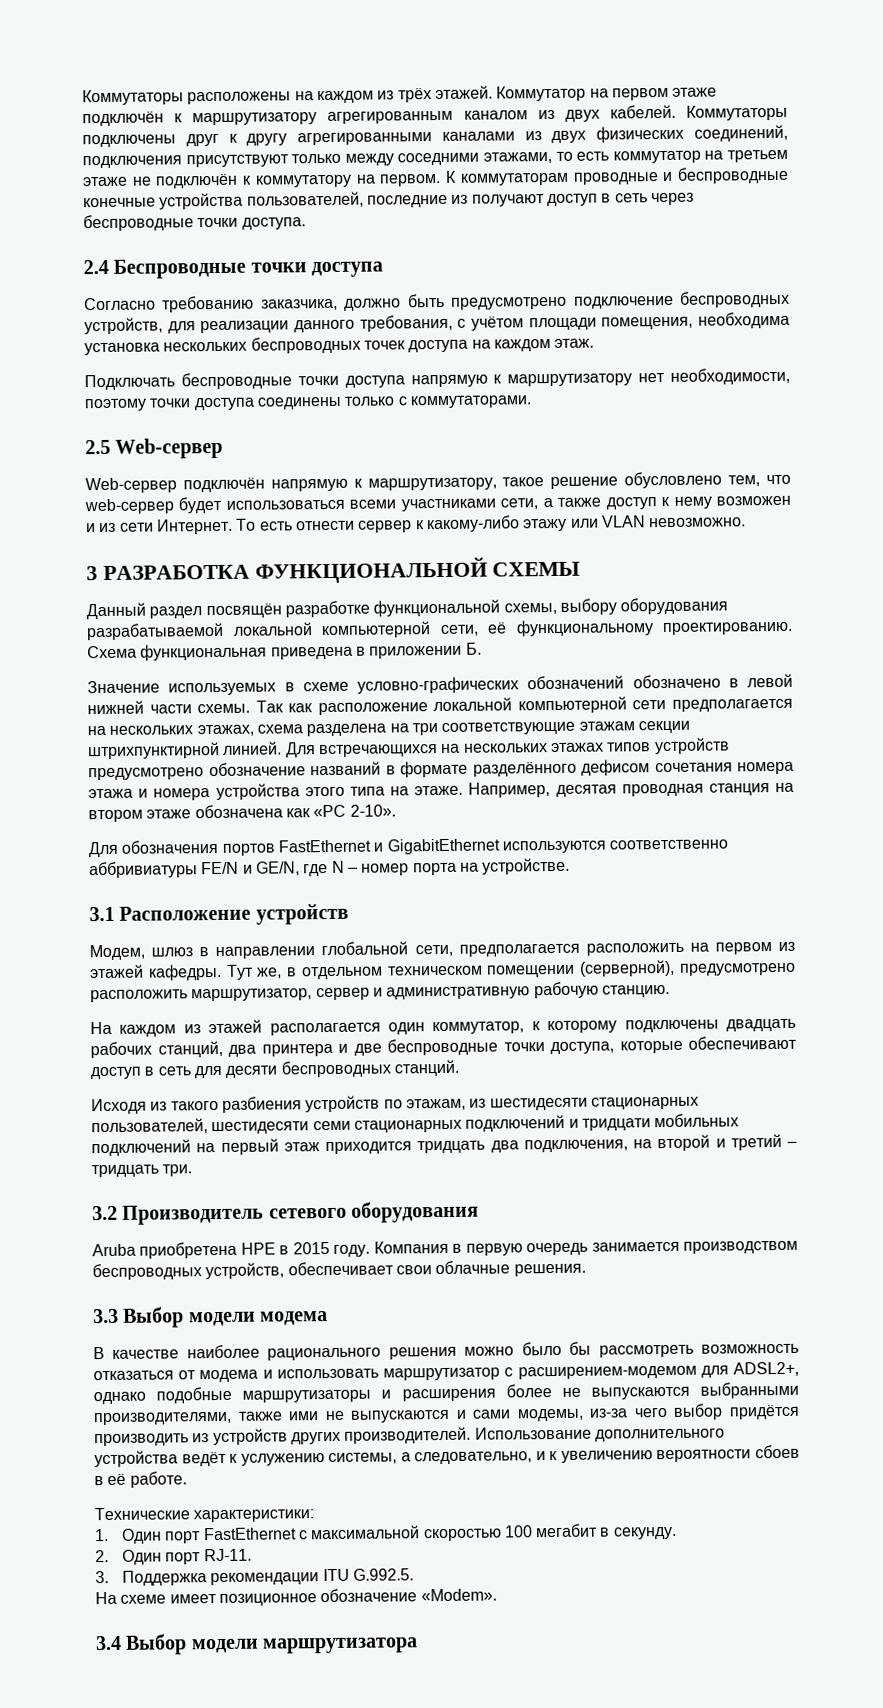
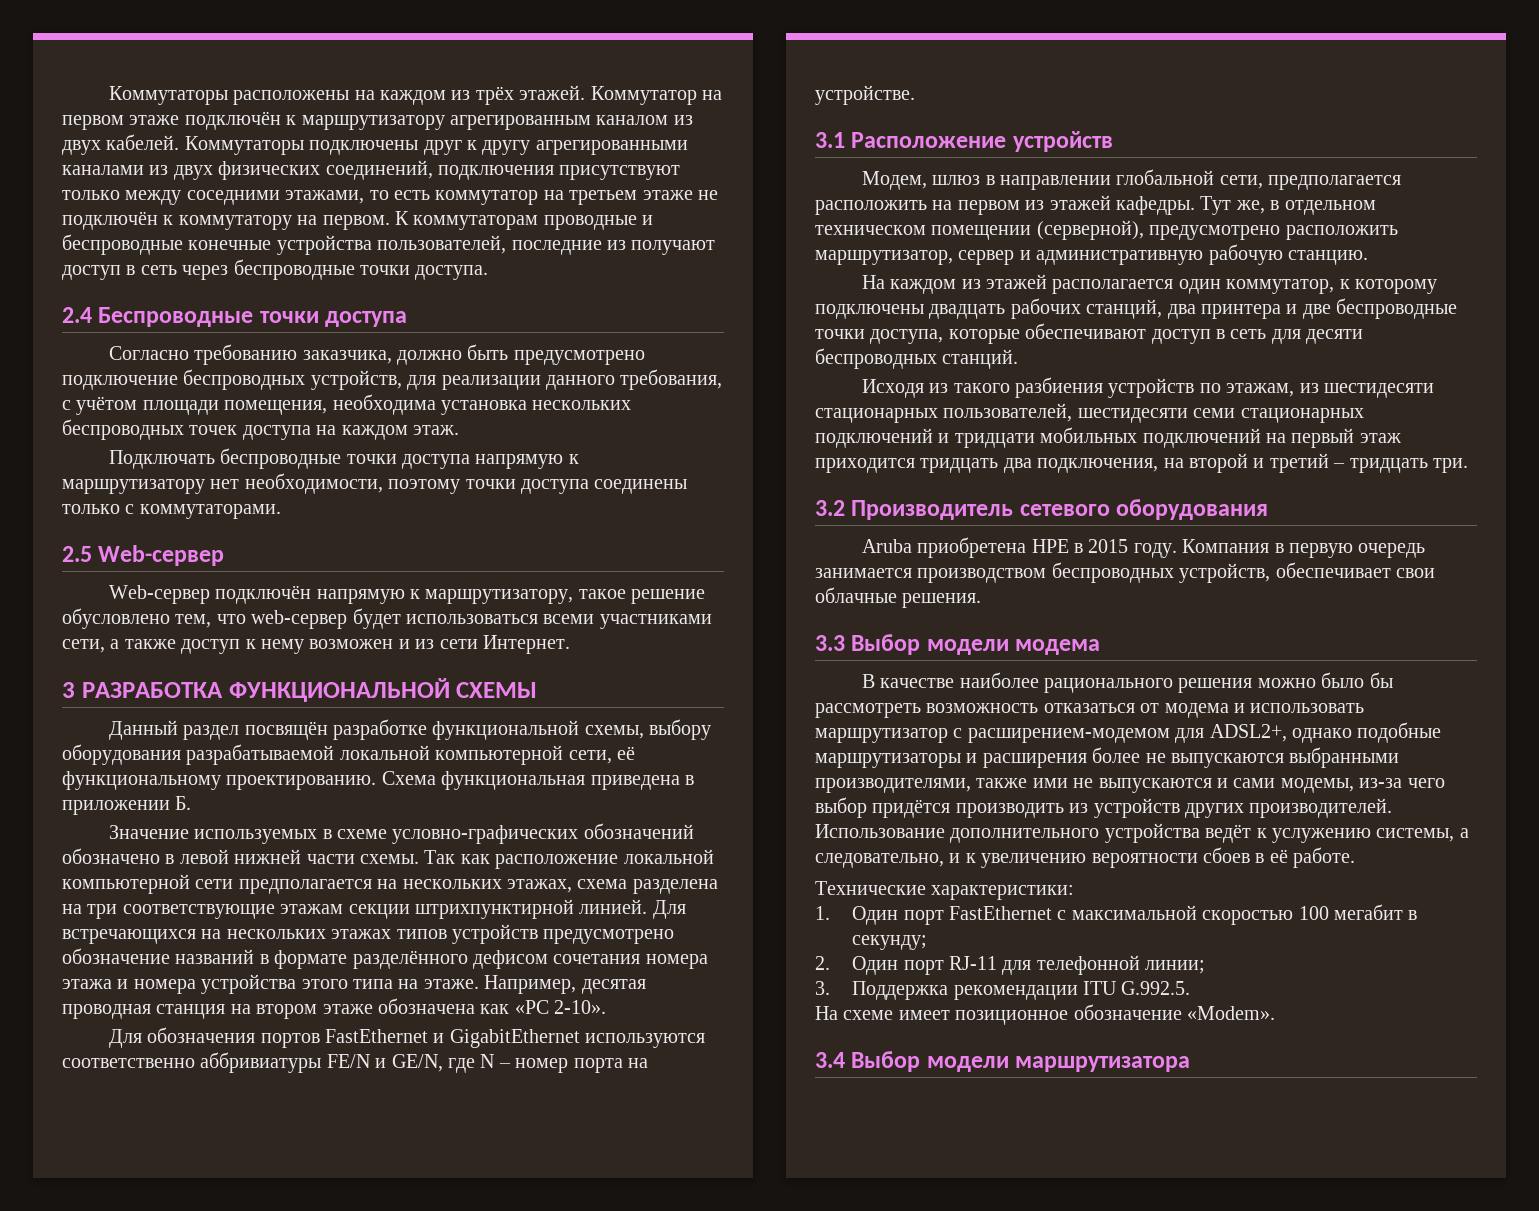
- То есть отнести сервер к какому-либо этажу или VLAN невозможно.
- 1. Один порт FastEthernet c максимальной скоростью 100 мегабит в секунду.
+ 1. Один порт FastEthernet c максимальной скоростью 100 мегабит в секунду;
- 2. Один порт RJ-11.
+ 2. Один порт RJ-11 для телефонной линии;

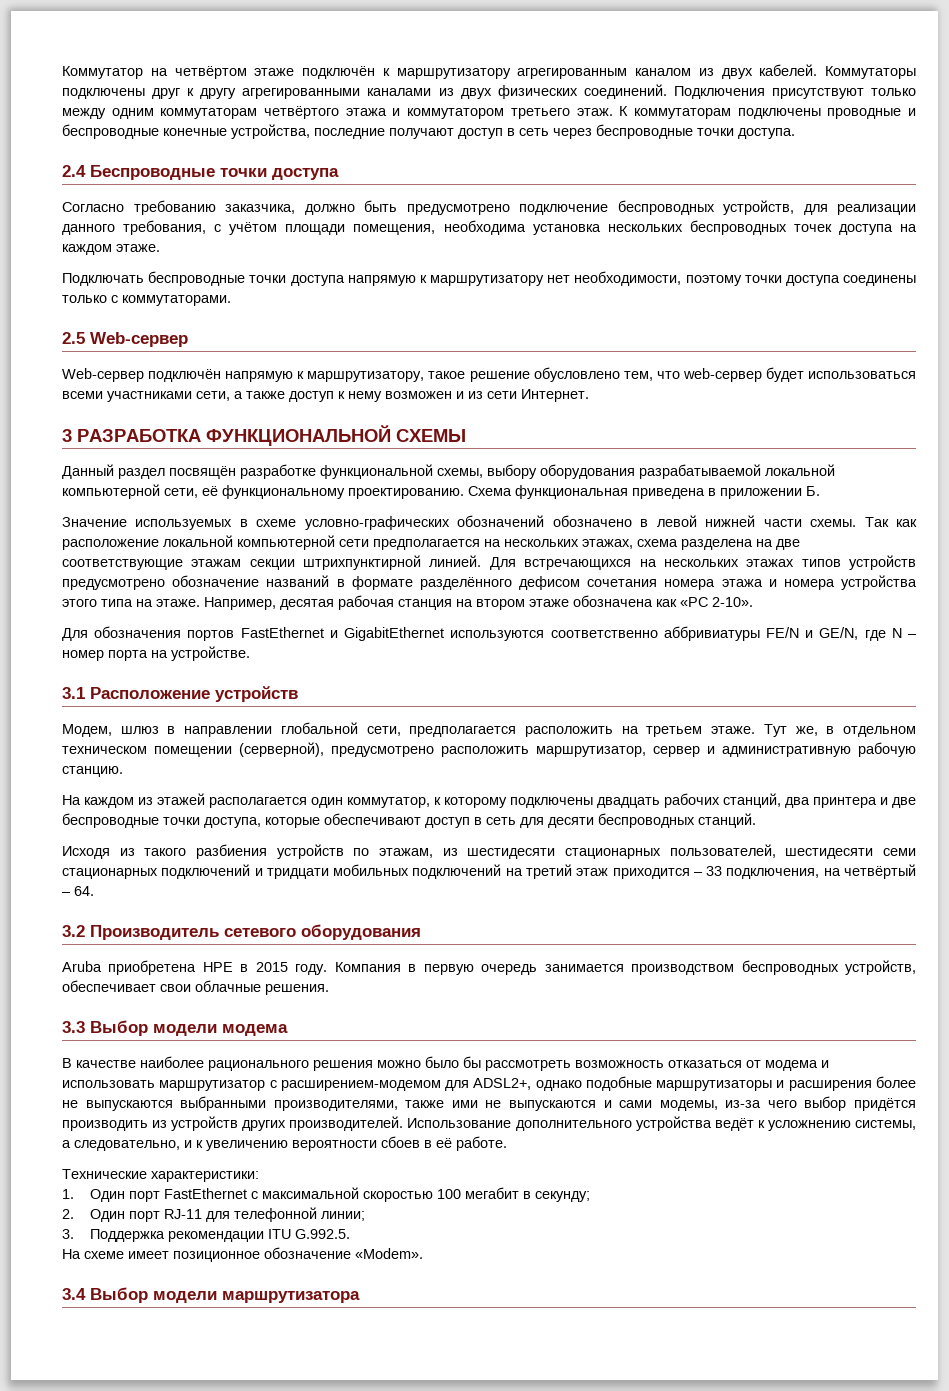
- Коммутаторы расположены на каждом из трёх этажей. Коммутатор на первом этаже подключён к маршрутизатору агрегированным каналом из двух кабелей.
+ Коммутатор на четвёртом этаже подключён к маршрутизатору агрегированным каналом из двух кабелей.
- Коммутаторы подключены друг к другу агрегированными каналами из двух физических соединений, подключения присутствуют только между соседними этажами, то есть коммутатор на третьем этаже не подключён к коммутатору на первом.
+ Коммутаторы подключены друг к другу агрегированными каналами из двух физических соединений. Подключения присутствуют только между одним коммутаторам четвёртого этажа и коммутатором третьего этаж.
- К коммутаторам проводные и беспроводные конечные устройства пользователей, последние из получают доступ в сеть через беспроводные точки доступа.
+ К коммутаторам подключены проводные и беспроводные конечные устройства, последние получают доступ в сеть через беспроводные точки доступа.
- Согласно требованию заказчика, должно быть предусмотрено подключение беспроводных устройств, для реализации данного требования, с учётом площади помещения, необходима установка нескольких беспроводных точек доступа на каждом этаж.
+ Согласно требованию заказчика, должно быть предусмотрено подключение беспроводных устройств, для реализации данного требования, с учётом площади помещения, необходима установка нескольких беспроводных точек доступа на каждом этаже.
- Так как расположение локальной компьютерной сети предполагается на нескольких этажах, схема разделена на три соответствующие этажам секции штрихпунктирной линией.
+ Так как расположение локальной компьютерной сети предполагается на нескольких этажах, схема разделена на две соответствующие этажам секции штрихпунктирной линией.
- Например, десятая проводная станция на втором этаже обозначена как «PC 2-10».
+ Например, десятая рабочая станция на втором этаже обозначена как «PC 2-10».
- Модем, шлюз в направлении глобальной сети, предполагается расположить на первом из этажей кафедры.
+ Модем, шлюз в направлении глобальной сети, предполагается расположить на третьем этаже.
- Исходя из такого разбиения устройств по этажам, из шестидесяти стационарных пользователей, шестидесяти семи стационарных подключений и тридцати мобильных подключений на первый этаж приходится тридцать два подключения, на второй и третий – тридцать три.
+ Исходя из такого разбиения устройств по этажам, из шестидесяти стационарных пользователей, шестидесяти семи стационарных подключений и тридцати мобильных подключений на третий этаж приходится – 33 подключения, на четвёртый – 64.
- Использование дополнительного устройства ведёт к услужению системы, а следовательно, и к увеличению вероятности сбоев в её работе.
+ Использование дополнительного устройства ведёт к усложнению системы, а следовательно, и к увеличению вероятности сбоев в её работе.

